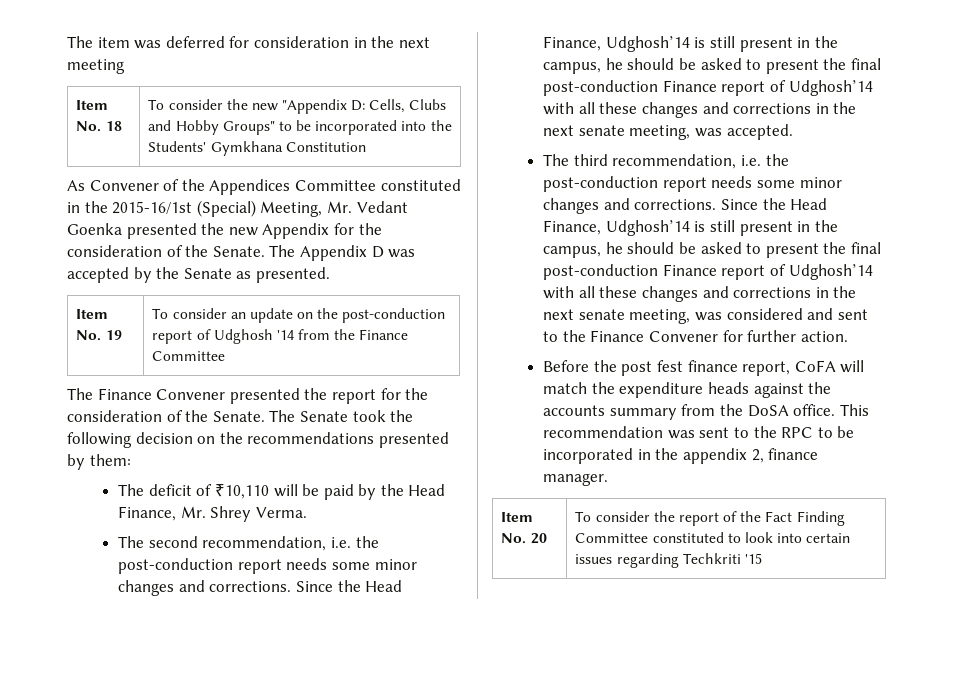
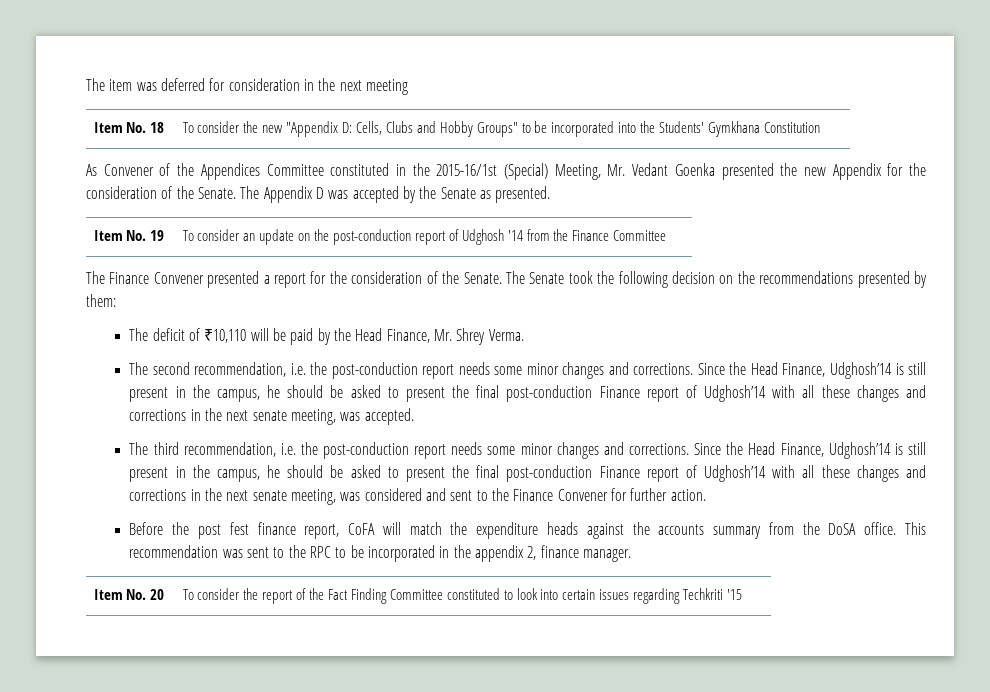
- The Finance Convener presented the report for the consideration of the Senate.
+ The Finance Convener presented a report for the consideration of the Senate.

